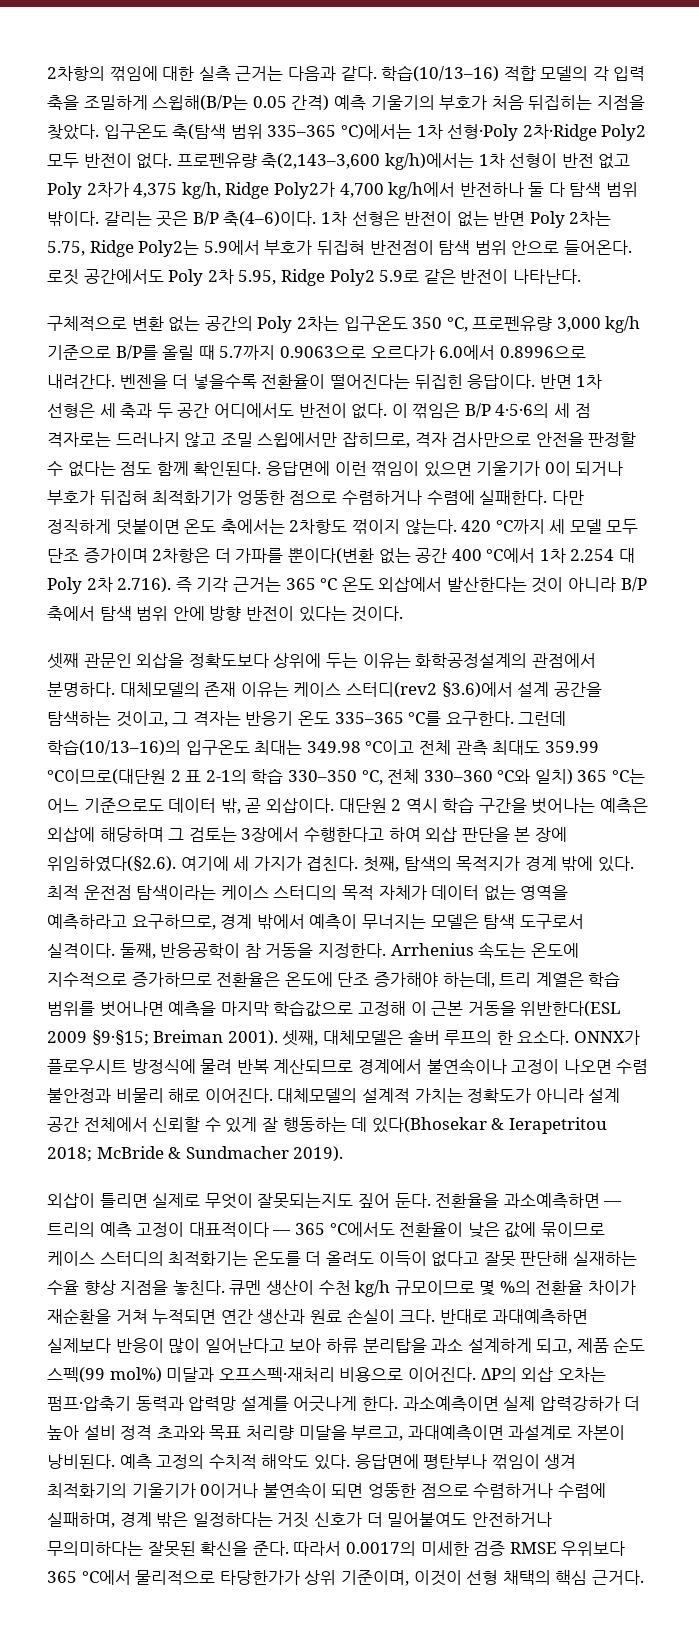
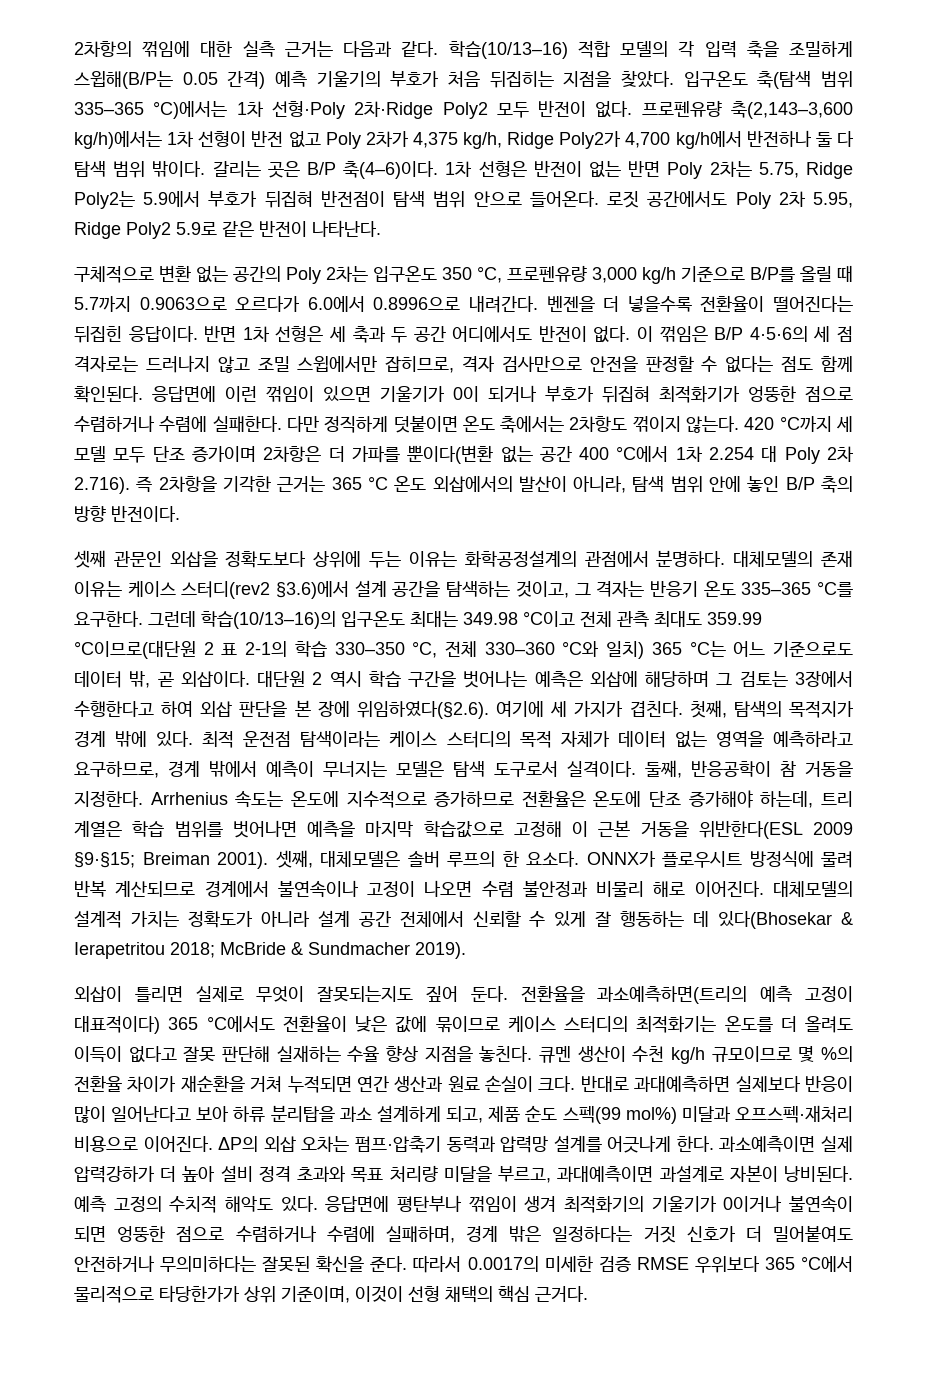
- 420 °C까지 세 모델 모두 단조 증가이며 2차항은 더 가파를 뿐이다(변환 없는 공간 400 °C에서 1차 2.254 대 Poly 2차 2.716). 즉 기각 근거는 365 °C 온도 외삽에서 발산한다는 것이 아니라 B/P 축에서 탐색 범위 안에 방향 반전이 있다는 것이다.
+ 420 °C까지 세 모델 모두 단조 증가이며 2차항은 더 가파를 뿐이다(변환 없는 공간 400 °C에서 1차 2.254 대 Poly 2차 2.716). 즉 2차항을 기각한 근거는 365 °C 온도 외삽에서의 발산이 아니라, 탐색 범위 안에 놓인 B/P 축의 방향 반전이다.
- 전환율을 과소예측하면 — 트리의 예측 고정이 대표적이다 — 365 °C에서도 전환율이 낮은 값에 묶이므로 케이스 스터디의 최적화기는 온도를 더 올려도 이득이 없다고 잘못 판단해 실재하는 수율 향상 지점을 놓친다.
+ 전환율을 과소예측하면(트리의 예측 고정이 대표적이다) 365 °C에서도 전환율이 낮은 값에 묶이므로 케이스 스터디의 최적화기는 온도를 더 올려도 이득이 없다고 잘못 판단해 실재하는 수율 향상 지점을 놓친다.

